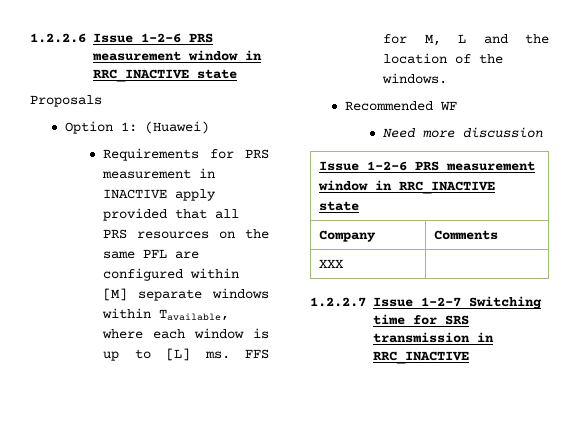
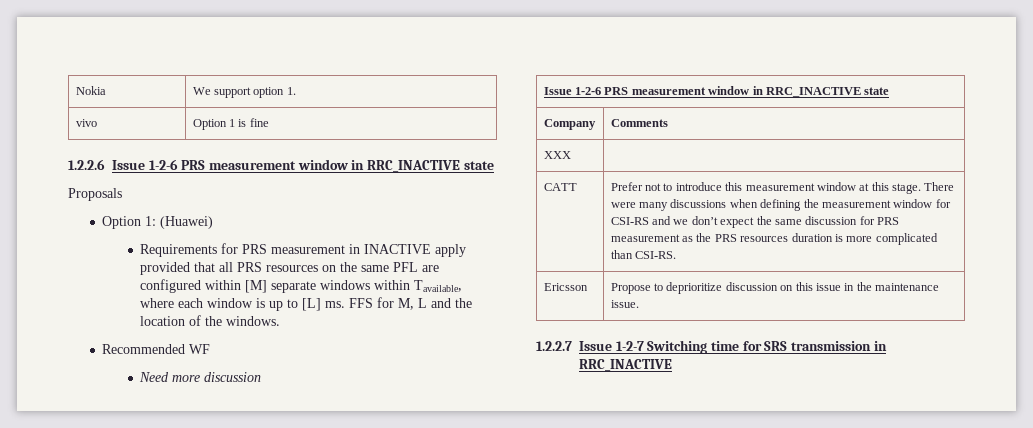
+ Nokia | We support option 1.
+ vivo | Option 1 is fine
+ CATT | Prefer not to introduce this measurement window at this stage. There were many discussions when defining the measurement window for CSI-RS and we don’t expect the same discussion for PRS measurement as the PRS resources duration is more complicated than CSI-RS.
+ Ericsson | Propose to deprioritize discussion on this issue in the maintenance issue.

